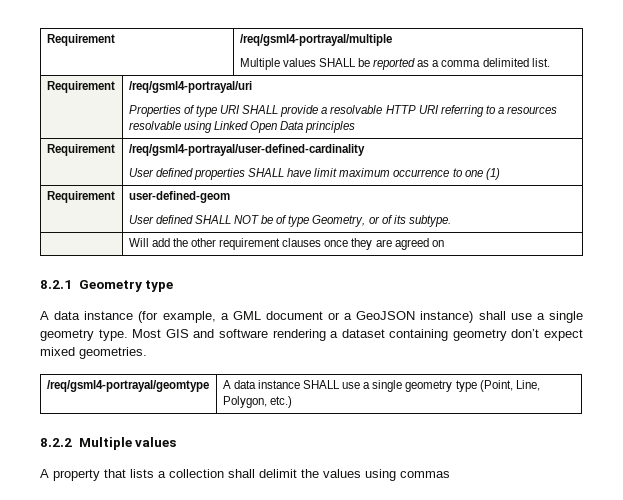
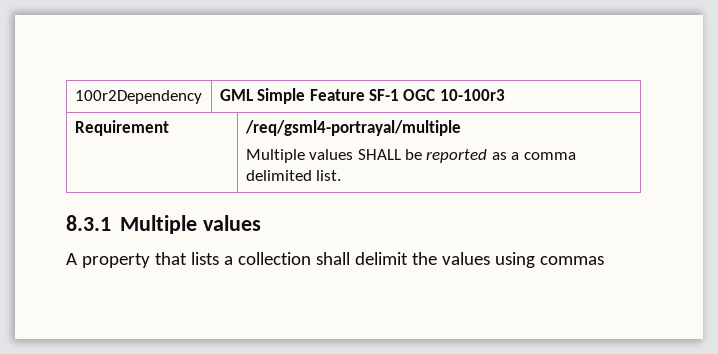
+ 100r2Dependency | GML Simple Feature SF-1 OGC 10-100r3
- Requirement | /req/gsml4-portrayal/uri
- Properties of type URI SHALL provide a resolvable HTTP URI referring to a resources resolvable using Linked Open Data principles
- Requirement | /req/gsml4-portrayal/user-defined-cardinality
- User defined properties SHALL have limit maximum occurrence to one (1)
- Requirement | user-defined-geom
- User defined SHALL NOT be of type Geometry, or of its subtype.
- | Will add the other requirement clauses once they are agreed on
- 8.2.1 Geometry type
- A data instance (for example, a GML document or a GeoJSON instance) shall use a single geometry type. Most GIS and software rendering a dataset containing geometry don’t expect mixed geometries.
- /req/gsml4-portrayal/geomtype | A data instance SHALL use a single geometry type (Point, Line, Polygon, etc.)
- 8.2.2 Multiple values
+ 8.3.1 Multiple values

